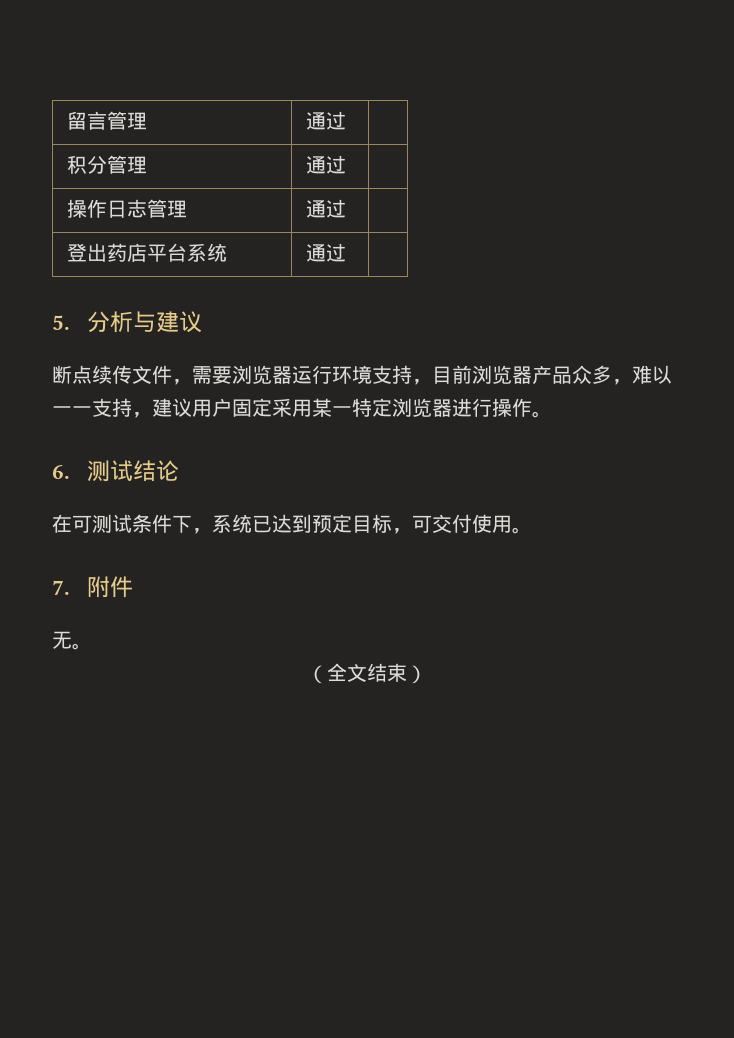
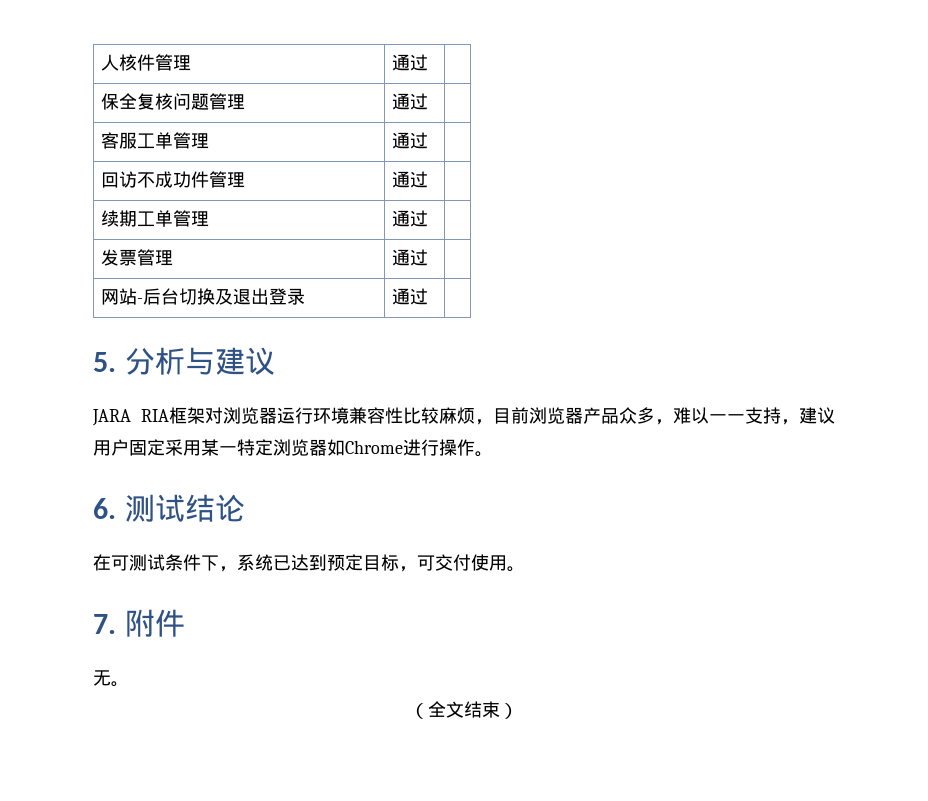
- 留言管理 | 通过 |
- 积分管理 | 通过 |
- 操作日志管理 | 通过 |
- 登出药店平台系统 | 通过 |
+ 人核件管理 | 通过 |
+ 保全复核问题管理 | 通过 |
+ 客服工单管理 | 通过 |
+ 回访不成功件管理 | 通过 |
+ 续期工单管理 | 通过 |
+ 发票管理 | 通过 |
+ 网站-后台切换及退出登录 | 通过 |
- 断点续传文件，需要浏览器运行环境支持，目前浏览器产品众多，难以一一支持，建议用户固定采用某一特定浏览器进行操作。
+ JARA RIA框架对浏览器运行环境兼容性比较麻烦，目前浏览器产品众多，难以一一支持，建议用户固定采用某一特定浏览器如Chrome进行操作。

